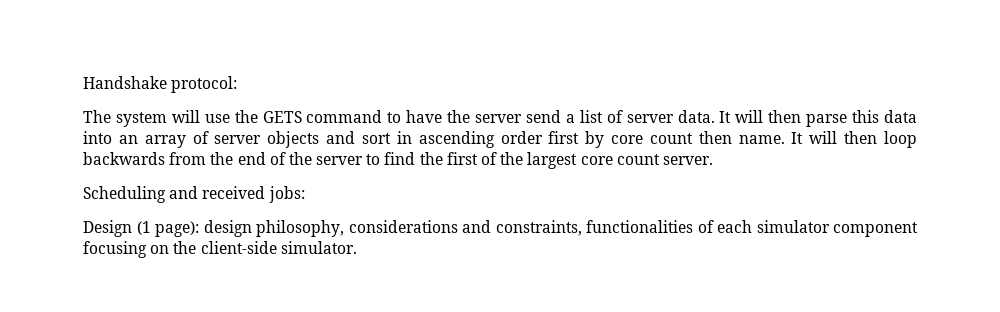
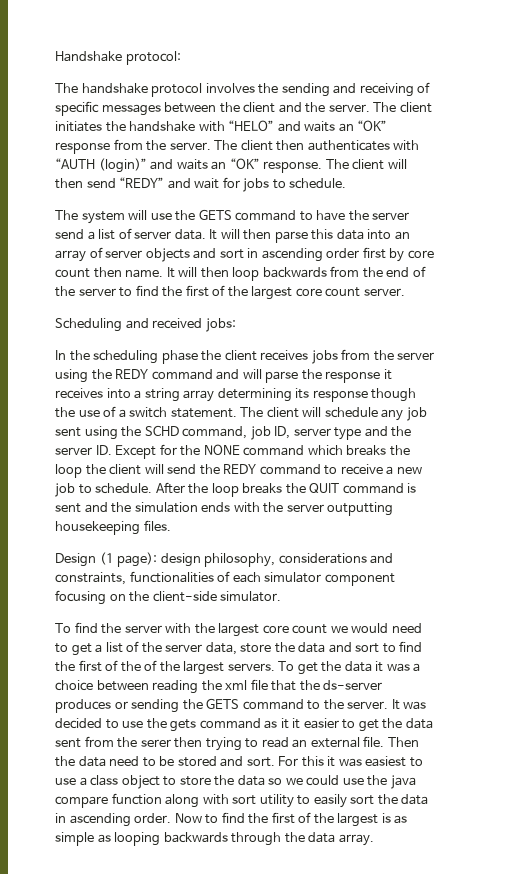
+ The handshake protocol involves the sending and receiving of specific messages between the client and the server. The client initiates the handshake with “HELO” and waits an “OK” response from the server. The client then authenticates with “AUTH (login)” and waits an “OK” response. The client will then send “REDY” and wait for jobs to schedule.
+ In the scheduling phase the client receives jobs from the server using the REDY command and will parse the response it receives into a string array determining its response though the use of a switch statement. The client will schedule any job sent using the SCHD command, job ID, server type and the server ID. Except for the NONE command which breaks the loop the client will send the REDY command to receive a new job to schedule. After the loop breaks the QUIT command is sent and the simulation ends with the server outputting housekeeping files.
+ To find the server with the largest core count we would need to get a list of the server data, store the data and sort to find the first of the of the largest servers. To get the data it was a choice between reading the xml file that the ds-server produces or sending the GETS command to the server. It was decided to use the gets command as it it easier to get the data sent from the serer then trying to read an external file. Then the data need to be stored and sort. For this it was easiest to use a class object to store the data so we could use the java compare function along with sort utility to easily sort the data in ascending order. Now to find the first of the largest is as simple as looping backwards through the data array.

